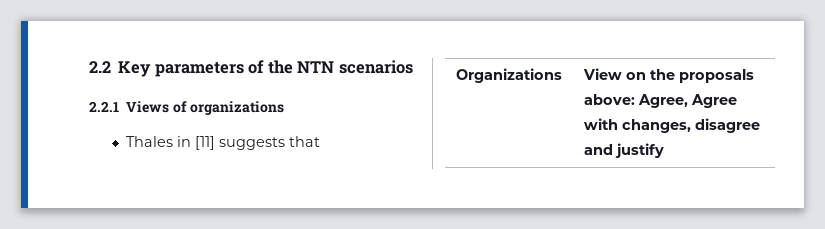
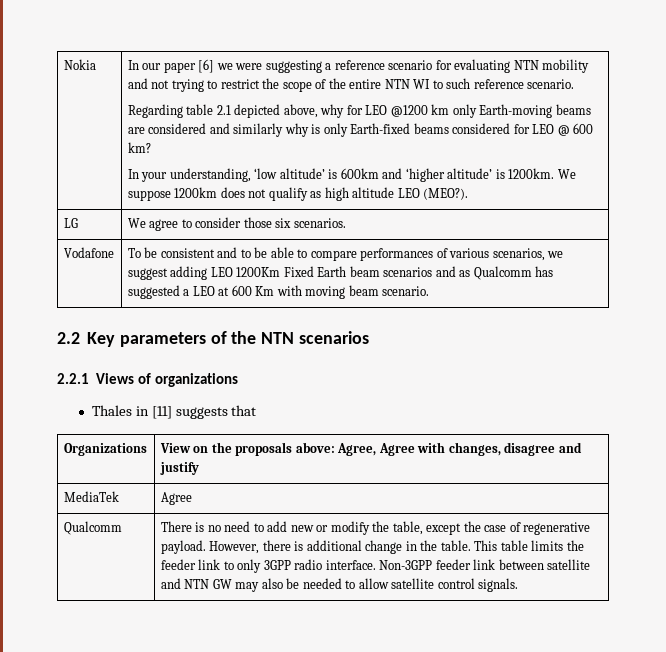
+ Nokia | In our paper [6] we were suggesting a reference scenario for evaluating NTN mobility and not trying to restrict the scope of the entire NTN WI to such reference scenario.
+ Regarding table 2.1 depicted above, why for LEO @1200 km only Earth-moving beams are considered and similarly why is only Earth-fixed beams considered for LEO @ 600 km?
+ In your understanding, ‘low altitude’ is 600km and ‘higher altitude’ is 1200km. We suppose 1200km does not qualify as high altitude LEO (MEO?).
+ LG | We agree to consider those six scenarios.
+ Vodafone | To be consistent and to be able to compare performances of various scenarios, we suggest adding LEO 1200Km Fixed Earth beam scenarios and as Qualcomm has suggested a LEO at 600 Km with moving beam scenario.
+ MediaTek | Agree
+ Qualcomm | There is no need to add new or modify the table, except the case of regenerative payload. However, there is additional change in the table. This table limits the feeder link to only 3GPP radio interface. Non-3GPP feeder link between satellite and NTN GW may also be needed to allow satellite control signals.

